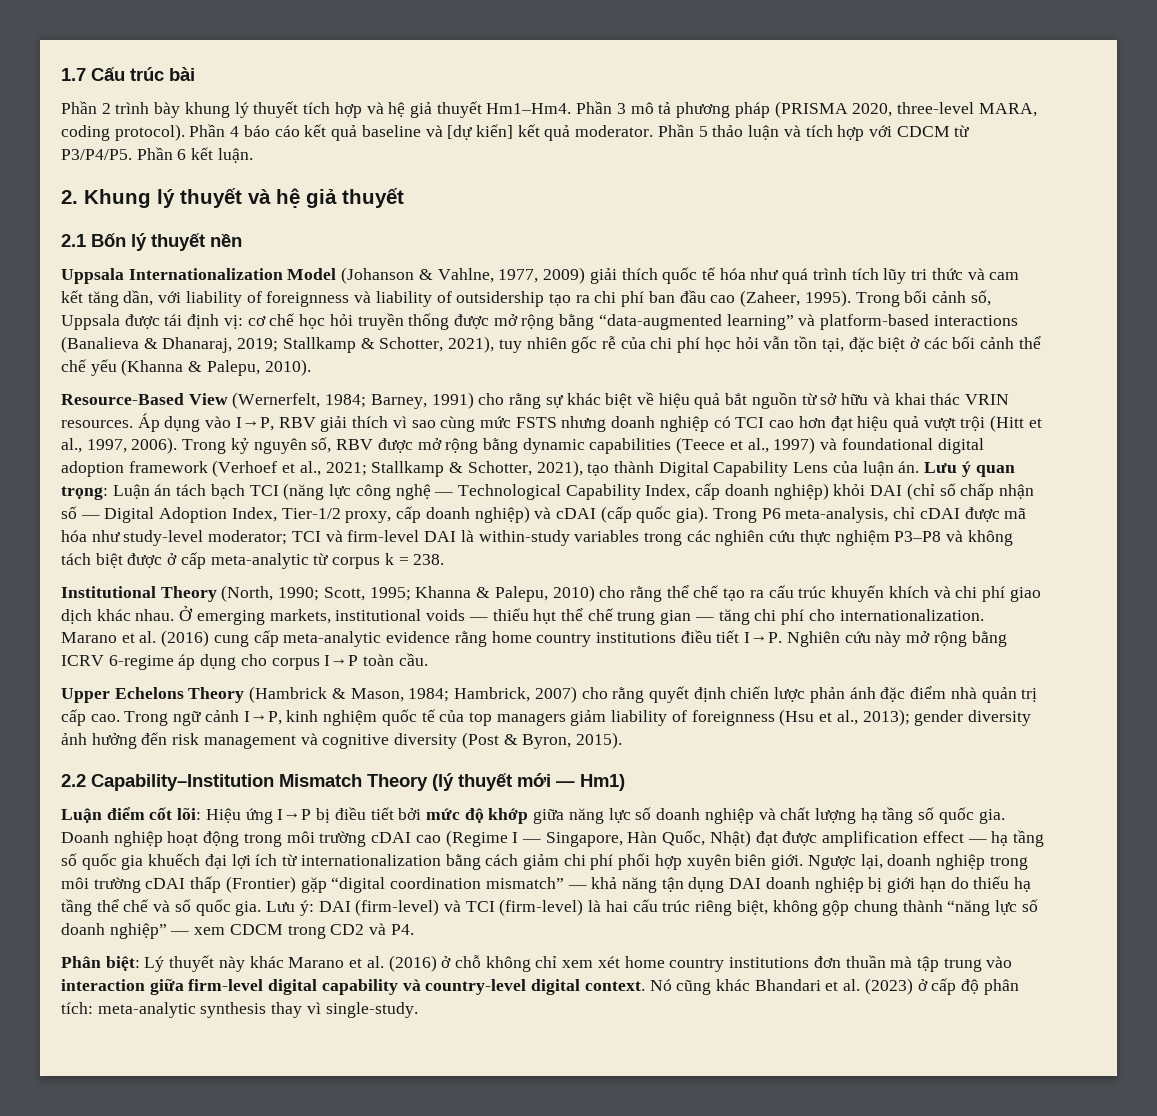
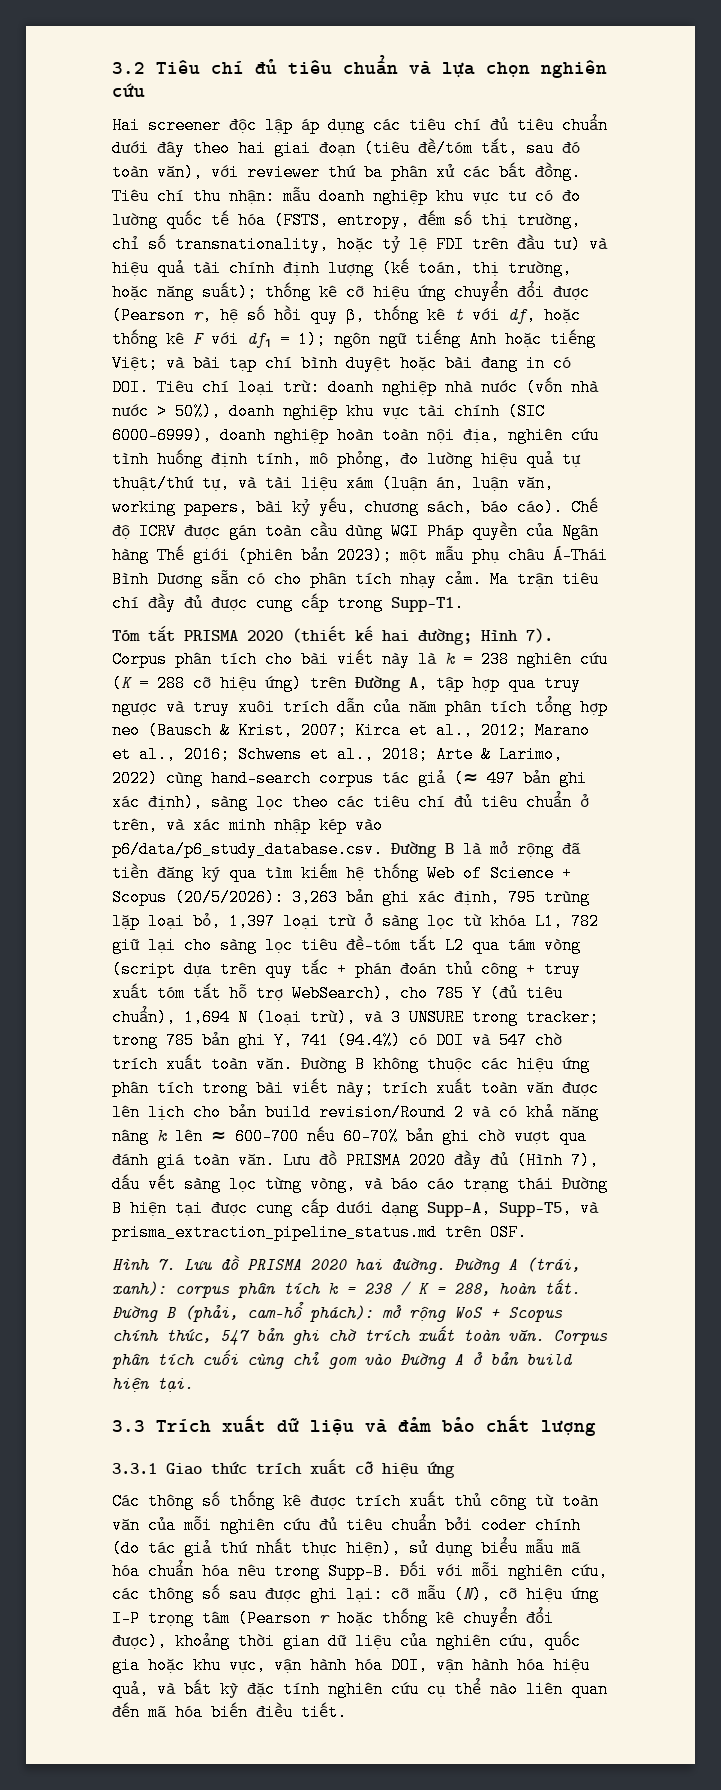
- 1.7 Cấu trúc bài
- Phần 2 trình bày khung lý thuyết tích hợp và hệ giả thuyết Hm1–Hm4. Phần 3 mô tả phương pháp (PRISMA 2020, three-level MARA, coding protocol). Phần 4 báo cáo kết quả baseline và [dự kiến] kết quả moderator. Phần 5 thảo luận và tích hợp với CDCM từ P3/P4/P5. Phần 6 kết luận.
- 2. Khung lý thuyết và hệ giả thuyết
- 2.1 Bốn lý thuyết nền
- Uppsala Internationalization Model (Johanson & Vahlne, 1977, 2009) giải thích quốc tế hóa như quá trình tích lũy tri thức và cam kết tăng dần, với liability of foreignness và liability of outsidership tạo ra chi phí ban đầu cao (Zaheer, 1995). Trong bối cảnh số, Uppsala được tái định vị: cơ chế học hỏi truyền thống được mở rộng bằng “data-augmented learning” và platform-based interactions (Banalieva & Dhanaraj, 2019; Stallkamp & Schotter, 2021), tuy nhiên gốc rễ của chi phí học hỏi vẫn tồn tại, đặc biệt ở các bối cảnh thể chế yếu (Khanna & Palepu, 2010).
- Resource-Based View (Wernerfelt, 1984; Barney, 1991) cho rằng sự khác biệt về hiệu quả bắt nguồn từ sở hữu và khai thác VRIN resources. Áp dụng vào I→P, RBV giải thích vì sao cùng mức FSTS nhưng doanh nghiệp có TCI cao hơn đạt hiệu quả vượt trội (Hitt et al., 1997, 2006). Trong kỷ nguyên số, RBV được mở rộng bằng dynamic capabilities (Teece et al., 1997) và foundational digital adoption framework (Verhoef et al., 2021; Stallkamp & Schotter, 2021), tạo thành Digital Capability Lens của luận án. Lưu ý quan trọng: Luận án tách bạch TCI (năng lực công nghệ — Technological Capability Index, cấp doanh nghiệp) khỏi DAI (chỉ số chấp nhận số — Digital Adoption Index, Tier-1/2 proxy, cấp doanh nghiệp) và cDAI (cấp quốc gia). Trong P6 meta-analysis, chỉ cDAI được mã hóa như study-level moderator; TCI và firm-level DAI là within-study variables trong các nghiên cứu thực nghiệm P3–P8 và không tách biệt được ở cấp meta-analytic từ corpus k = 238.
- Institutional Theory (North, 1990; Scott, 1995; Khanna & Palepu, 2010) cho rằng thể chế tạo ra cấu trúc khuyến khích và chi phí giao dịch khác nhau. Ở emerging markets, institutional voids — thiếu hụt thể chế trung gian — tăng chi phí cho internationalization. Marano et al. (2016) cung cấp meta-analytic evidence rằng home country institutions điều tiết I→P. Nghiên cứu này mở rộng bằng ICRV 6-regime áp dụng cho corpus I→P toàn cầu.
- Upper Echelons Theory (Hambrick & Mason, 1984; Hambrick, 2007) cho rằng quyết định chiến lược phản ánh đặc điểm nhà quản trị cấp cao. Trong ngữ cảnh I→P, kinh nghiệm quốc tế của top managers giảm liability of foreignness (Hsu et al., 2013); gender diversity ảnh hưởng đến risk management và cognitive diversity (Post & Byron, 2015).
- 2.2 Capability–Institution Mismatch Theory (lý thuyết mới — Hm1)
- Luận điểm cốt lõi: Hiệu ứng I→P bị điều tiết bởi mức độ khớp giữa năng lực số doanh nghiệp và chất lượng hạ tầng số quốc gia. Doanh nghiệp hoạt động trong môi trường cDAI cao (Regime I — Singapore, Hàn Quốc, Nhật) đạt được amplification effect — hạ tầng số quốc gia khuếch đại lợi ích từ internationalization bằng cách giảm chi phí phối hợp xuyên biên giới. Ngược lại, doanh nghiệp trong môi trường cDAI thấp (Frontier) gặp “digital coordination mismatch” — khả năng tận dụng DAI doanh nghiệp bị giới hạn do thiếu hạ tầng thể chế và số quốc gia. Lưu ý: DAI (firm-level) và TCI (firm-level) là hai cấu trúc riêng biệt, không gộp chung thành “năng lực số doanh nghiệp” — xem CDCM trong CD2 và P4.
- Phân biệt: Lý thuyết này khác Marano et al. (2016) ở chỗ không chỉ xem xét home country institutions đơn thuần mà tập trung vào interaction giữa firm-level digital capability và country-level digital context. Nó cũng khác Bhandari et al. (2023) ở cấp độ phân tích: meta-analytic synthesis thay vì single-study.
+ 3.2 Tiêu chí đủ tiêu chuẩn và lựa chọn nghiên cứu
+ Hai screener độc lập áp dụng các tiêu chí đủ tiêu chuẩn dưới đây theo hai giai đoạn (tiêu đề/tóm tắt, sau đó toàn văn), với reviewer thứ ba phân xử các bất đồng. Tiêu chí thu nhận: mẫu doanh nghiệp khu vực tư có đo lường quốc tế hóa (FSTS, entropy, đếm số thị trường, chỉ số transnationality, hoặc tỷ lệ FDI trên đầu tư) và hiệu quả tài chính định lượng (kế toán, thị trường, hoặc năng suất); thống kê cỡ hiệu ứng chuyển đổi được (Pearson r, hệ số hồi quy β, thống kê t với df, hoặc thống kê F với df₁ = 1); ngôn ngữ tiếng Anh hoặc tiếng Việt; và bài tạp chí bình duyệt hoặc bài đang in có DOI. Tiêu chí loại trừ: doanh nghiệp nhà nước (vốn nhà nước > 50%), doanh nghiệp khu vực tài chính (SIC 6000–6999), doanh nghiệp hoàn toàn nội địa, nghiên cứu tình huống định tính, mô phỏng, đo lường hiệu quả tự thuật/thứ tự, và tài liệu xám (luận án, luận văn, working papers, bài kỷ yếu, chương sách, báo cáo). Chế độ ICRV được gán toàn cầu dùng WGI Pháp quyền của Ngân hàng Thế giới (phiên bản 2023); một mẫu phụ châu Á-Thái Bình Dương sẵn có cho phân tích nhạy cảm. Ma trận tiêu chí đầy đủ được cung cấp trong Supp-T1.
+ Tóm tắt PRISMA 2020 (thiết kế hai đường; Hình 7). Corpus phân tích cho bài viết này là k = 238 nghiên cứu (K = 288 cỡ hiệu ứng) trên Đường A, tập hợp qua truy ngược và truy xuôi trích dẫn của năm phân tích tổng hợp neo (Bausch & Krist, 2007; Kirca et al., 2012; Marano et al., 2016; Schwens et al., 2018; Arte & Larimo, 2022) cùng hand-search corpus tác giả (≈ 497 bản ghi xác định), sàng lọc theo các tiêu chí đủ tiêu chuẩn ở trên, và xác minh nhập kép vào p6/data/p6_study_database.csv. Đường B là mở rộng đã tiền đăng ký qua tìm kiếm hệ thống Web of Science + Scopus (20/5/2026): 3,263 bản ghi xác định, 795 trùng lặp loại bỏ, 1,397 loại trừ ở sàng lọc từ khóa L1, 782 giữ lại cho sàng lọc tiêu đề-tóm tắt L2 qua tám vòng (script dựa trên quy tắc + phán đoán thủ công + truy xuất tóm tắt hỗ trợ WebSearch), cho 785 Y (đủ tiêu chuẩn), 1,694 N (loại trừ), và 3 UNSURE trong tracker; trong 785 bản ghi Y, 741 (94.4%) có DOI và 547 chờ trích xuất toàn văn. Đường B không thuộc các hiệu ứng phân tích trong bài viết này; trích xuất toàn văn được lên lịch cho bản build revision/Round 2 và có khả năng nâng k lên ≈ 600–700 nếu 60–70% bản ghi chờ vượt qua đánh giá toàn văn. Lưu đồ PRISMA 2020 đầy đủ (Hình 7), dấu vết sàng lọc từng vòng, và báo cáo trạng thái Đường B hiện tại được cung cấp dưới dạng Supp-A, Supp-T5, và prisma_extraction_pipeline_status.md trên OSF.
+ Hình 7. Lưu đồ PRISMA 2020 hai đường. Đường A (trái, xanh): corpus phân tích k = 238 / K = 288, hoàn tất. Đường B (phải, cam-hổ phách): mở rộng WoS + Scopus chính thức, 547 bản ghi chờ trích xuất toàn văn. Corpus phân tích cuối cùng chỉ gom vào Đường A ở bản build hiện tại.
+ 3.3 Trích xuất dữ liệu và đảm bảo chất lượng
+ 3.3.1 Giao thức trích xuất cỡ hiệu ứng
+ Các thông số thống kê được trích xuất thủ công từ toàn văn của mỗi nghiên cứu đủ tiêu chuẩn bởi coder chính (do tác giả thứ nhất thực hiện), sử dụng biểu mẫu mã hóa chuẩn hóa nêu trong Supp-B. Đối với mỗi nghiên cứu, các thông số sau được ghi lại: cỡ mẫu (N), cỡ hiệu ứng I-P trọng tâm (Pearson r hoặc thống kê chuyển đổi được), khoảng thời gian dữ liệu của nghiên cứu, quốc gia hoặc khu vực, vận hành hóa DOI, vận hành hóa hiệu quả, và bất kỳ đặc tính nghiên cứu cụ thể nào liên quan đến mã hóa biến điều tiết.

